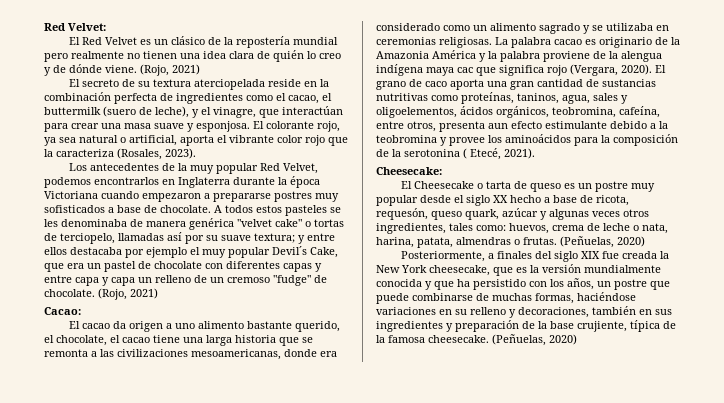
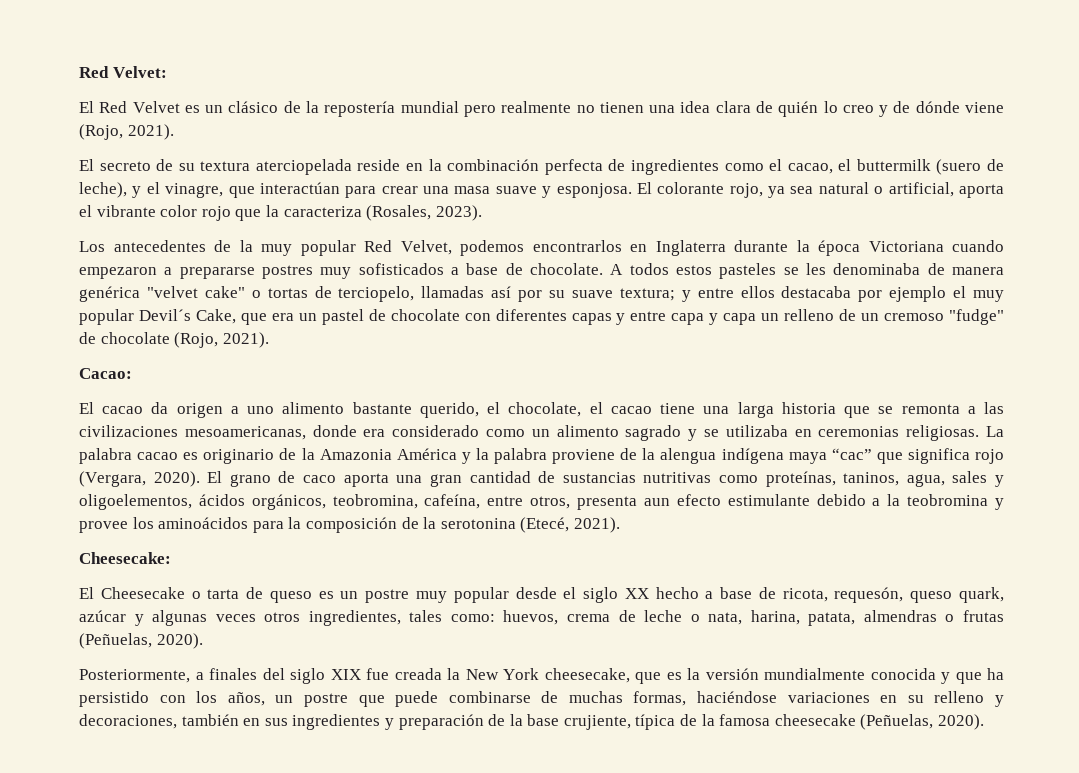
- El Red Velvet es un clásico de la repostería mundial pero realmente no tienen una idea clara de quién lo creo y de dónde viene. (Rojo, 2021)
+ El Red Velvet es un clásico de la repostería mundial pero realmente no tienen una idea clara de quién lo creo y de dónde viene (Rojo, 2021).
- A todos estos pasteles se les denominaba de manera genérica "velvet cake" o tortas de terciopelo, llamadas así por su suave textura; y entre ellos destacaba por ejemplo el muy popular Devil´s Cake, que era un pastel de chocolate con diferentes capas y entre capa y capa un relleno de un cremoso "fudge" de chocolate. (Rojo, 2021)
+ A todos estos pasteles se les denominaba de manera genérica "velvet cake" o tortas de terciopelo, llamadas así por su suave textura; y entre ellos destacaba por ejemplo el muy popular Devil´s Cake, que era un pastel de chocolate con diferentes capas y entre capa y capa un relleno de un cremoso "fudge" de chocolate (Rojo, 2021).
- La palabra cacao es originario de la Amazonia América y la palabra proviene de la alengua indígena maya cac que significa rojo (Vergara, 2020).
+ La palabra cacao es originario de la Amazonia América y la palabra proviene de la alengua indígena maya “cac” que significa rojo (Vergara, 2020).
- El grano de caco aporta una gran cantidad de sustancias nutritivas como proteínas, taninos, agua, sales y oligoelementos, ácidos orgánicos, teobromina, cafeína, entre otros, presenta aun efecto estimulante debido a la teobromina y provee los aminoácidos para la composición de la serotonina ( Etecé, 2021).
+ El grano de caco aporta una gran cantidad de sustancias nutritivas como proteínas, taninos, agua, sales y oligoelementos, ácidos orgánicos, teobromina, cafeína, entre otros, presenta aun efecto estimulante debido a la teobromina y provee los aminoácidos para la composición de la serotonina (Etecé, 2021).
- El Cheesecake o tarta de queso es un postre muy popular desde el siglo XX hecho a base de ricota, requesón, queso quark, azúcar y algunas veces otros ingredientes, tales como: huevos, crema de leche o nata, harina, patata, almendras o frutas. (Peñuelas, 2020)
+ El Cheesecake o tarta de queso es un postre muy popular desde el siglo XX hecho a base de ricota, requesón, queso quark, azúcar y algunas veces otros ingredientes, tales como: huevos, crema de leche o nata, harina, patata, almendras o frutas (Peñuelas, 2020).
- Posteriormente, a finales del siglo XIX fue creada la New York cheesecake, que es la versión mundialmente conocida y que ha persistido con los años, un postre que puede combinarse de muchas formas, haciéndose variaciones en su relleno y decoraciones, también en sus ingredientes y preparación de la base crujiente, típica de la famosa cheesecake. (Peñuelas, 2020)
+ Posteriormente, a finales del siglo XIX fue creada la New York cheesecake, que es la versión mundialmente conocida y que ha persistido con los años, un postre que puede combinarse de muchas formas, haciéndose variaciones en su relleno y decoraciones, también en sus ingredientes y preparación de la base crujiente, típica de la famosa cheesecake (Peñuelas, 2020).

